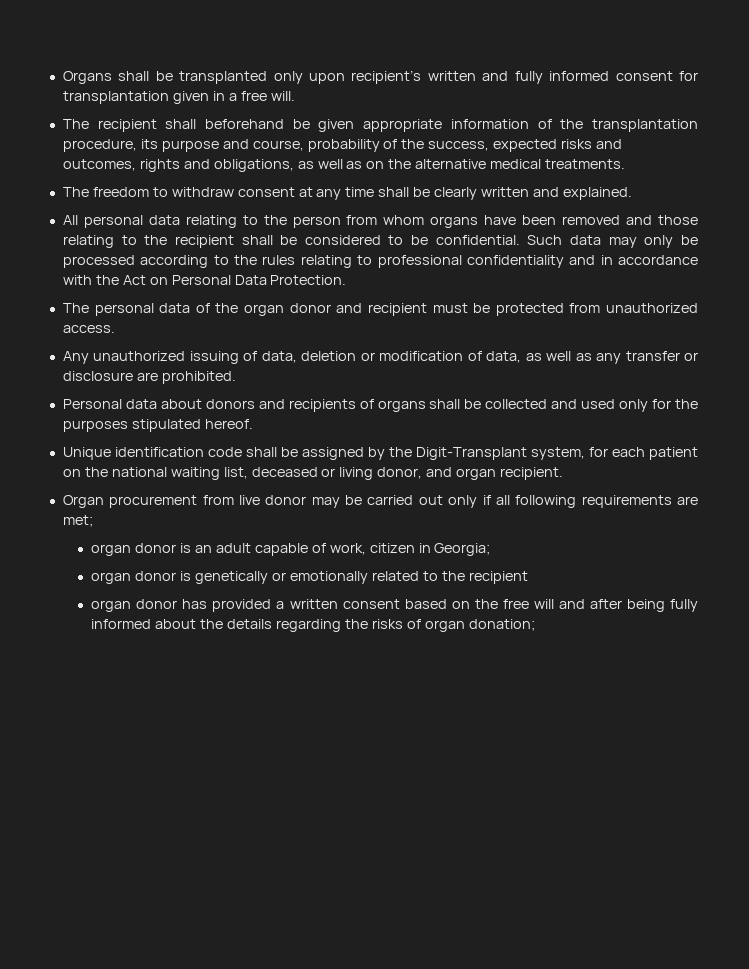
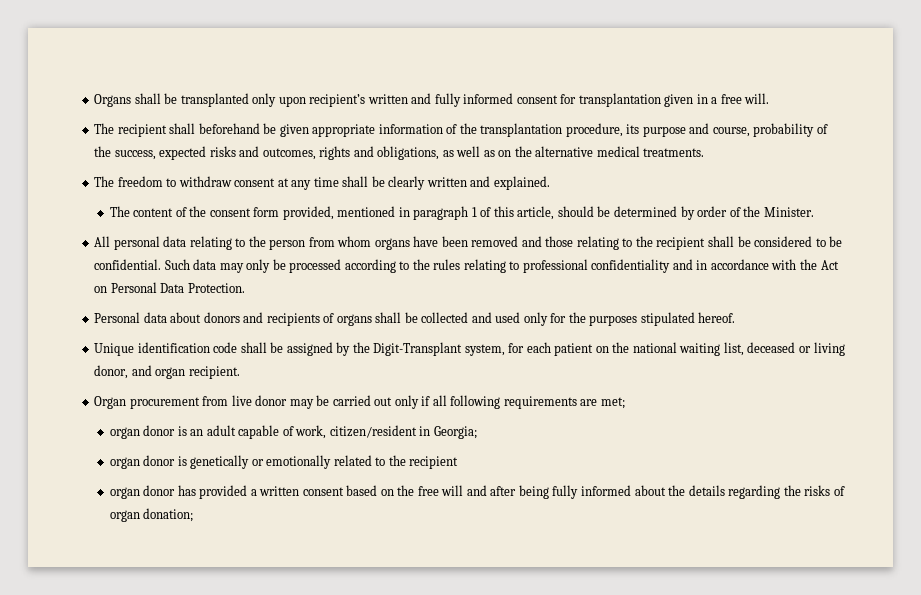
+ The content of the consent form provided, mentioned in paragraph 1 of this article, should be determined by order of the Minister.
- The personal data of the organ donor and recipient must be protected from unauthorized access.
- Any unauthorized issuing of data, deletion or modification of data, as well as any transfer or disclosure are prohibited.
- organ donor is an adult capable of work, citizen in Georgia;
+ organ donor is an adult capable of work, citizen/resident in Georgia;

